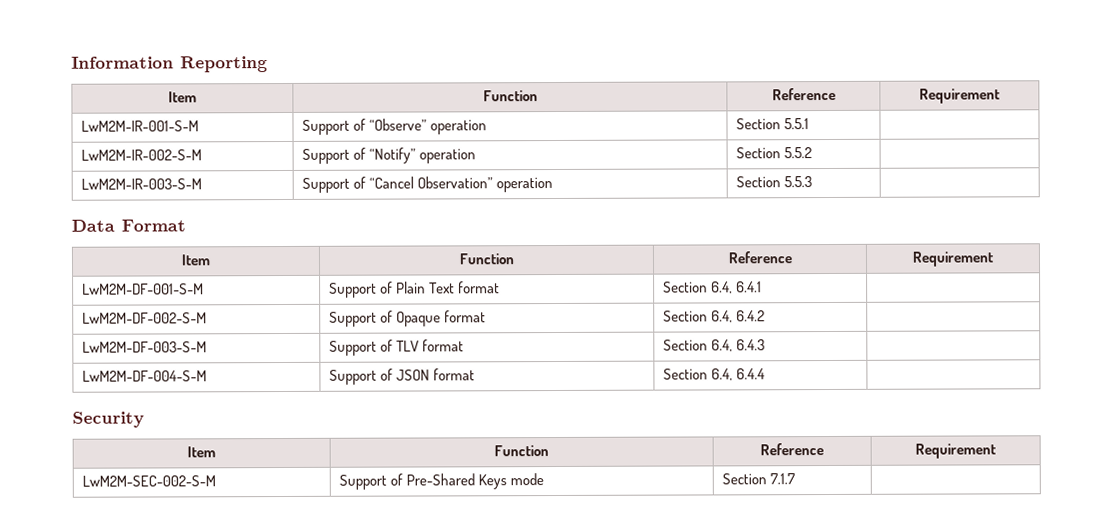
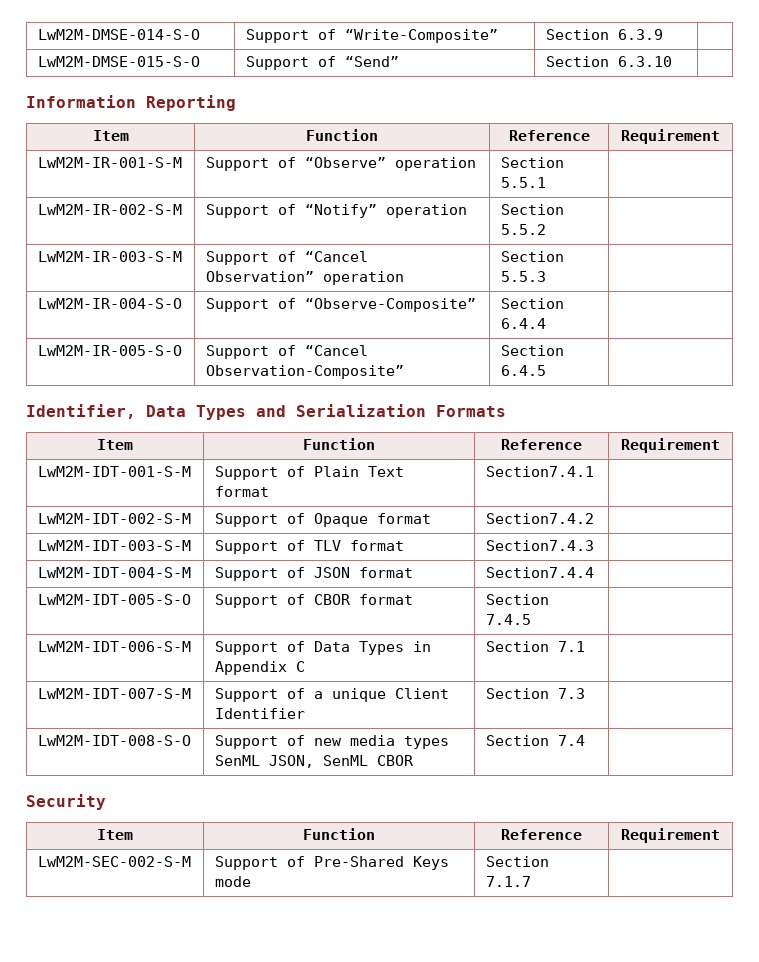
+ LwM2M-DMSE-014-S-O | Support of “Write-Composite” | Section 6.3.9 |
+ LwM2M-DMSE-015-S-O | Support of “Send” | Section 6.3.10 |
- Data Format
+ LwM2M-IR-004-S-O | Support of “Observe-Composite” | Section 6.4.4 |
+ LwM2M-IR-005-S-O | Support of “Cancel Observation-Composite” | Section 6.4.5 |
+ Identifier, Data Types and Serialization Formats
  Item | Function | Reference | Requirement
- LwM2M-DF-001-S-M | Support of Plain Text format | Section 6.4, 6.4.1 |
- LwM2M-DF-002-S-M | Support of Opaque format | Section 6.4, 6.4.2 |
- LwM2M-DF-003-S-M | Support of TLV format | Section 6.4, 6.4.3 |
- LwM2M-DF-004-S-M | Support of JSON format | Section 6.4, 6.4.4 |
+ LwM2M-IDT-001-S-M | Support of Plain Text format | Section7.4.1 |
+ LwM2M-IDT-002-S-M | Support of Opaque format | Section7.4.2 |
+ LwM2M-IDT-003-S-M | Support of TLV format | Section7.4.3 |
+ LwM2M-IDT-004-S-M | Support of JSON format | Section7.4.4 |
+ LwM2M-IDT-005-S-O | Support of CBOR format | Section 7.4.5 |
+ LwM2M-IDT-006-S-M | Support of Data Types in Appendix C | Section 7.1 |
+ LwM2M-IDT-007-S-M | Support of a unique Client Identifier | Section 7.3 |
+ LwM2M-IDT-008-S-O | Support of new media types SenML JSON, SenML CBOR | Section 7.4 |

